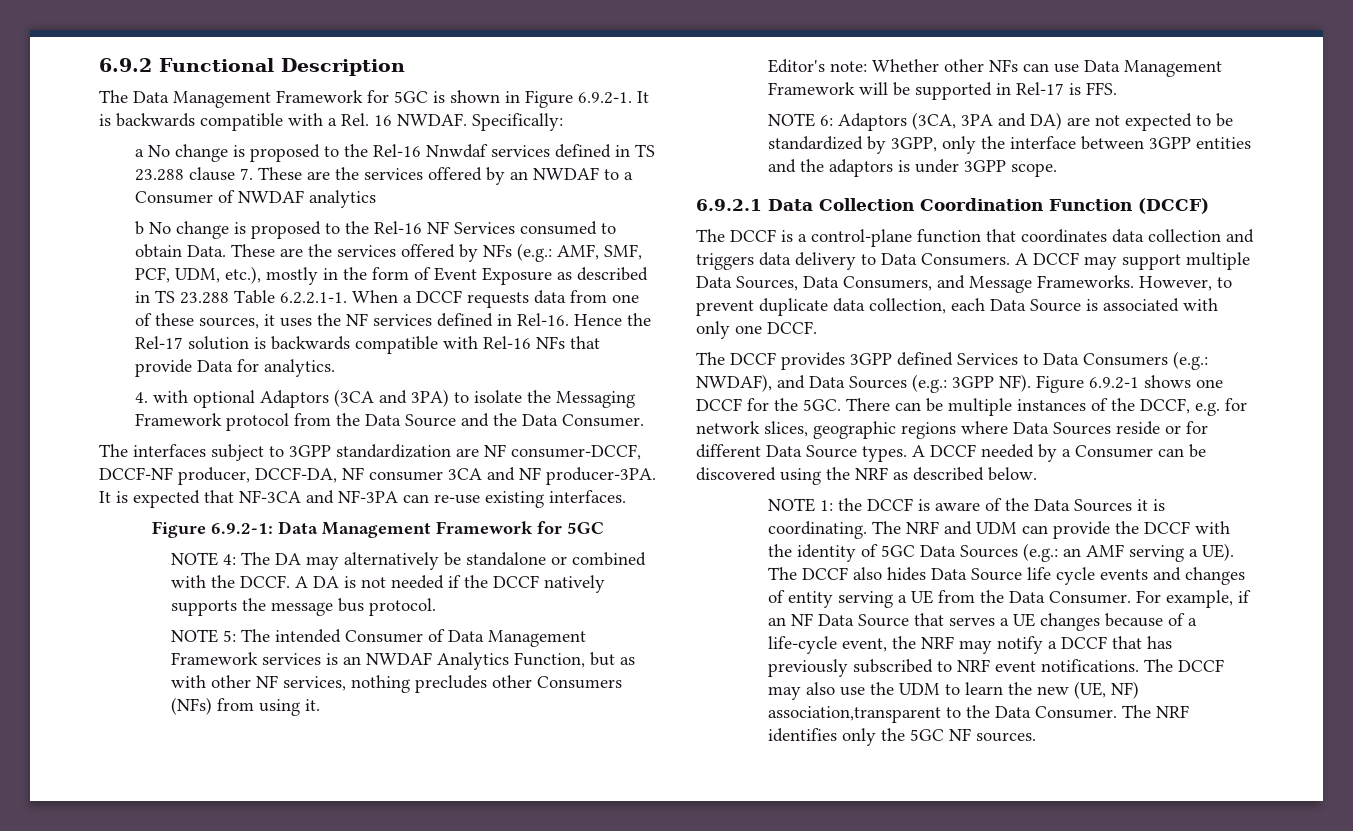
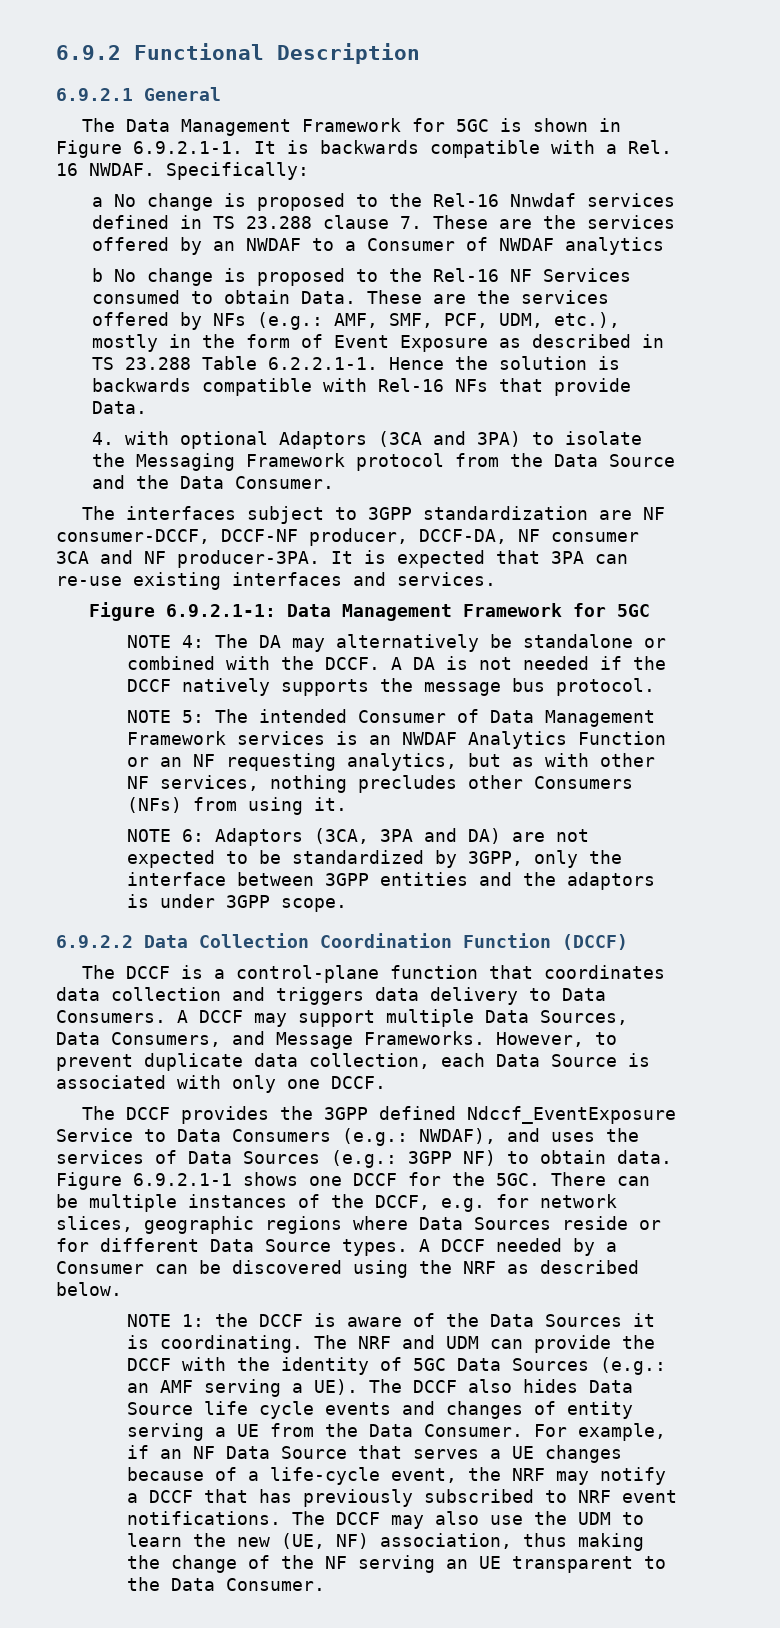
+ 6.9.2.1 General
- The Data Management Framework for 5GC is shown in Figure 6.9.2-1. It is backwards compatible with a Rel. 16 NWDAF.
+ The Data Management Framework for 5GC is shown in Figure 6.9.2.1-1. It is backwards compatible with a Rel. 16 NWDAF.
- These are the services offered by NFs (e.g.: AMF, SMF, PCF, UDM, etc.), mostly in the form of Event Exposure as described in TS 23.288 Table 6.2.2.1-1. When a DCCF requests data from one of these sources, it uses the NF services defined in Rel-16. Hence the Rel-17 solution is backwards compatible with Rel-16 NFs that provide Data for analytics.
+ These are the services offered by NFs (e.g.: AMF, SMF, PCF, UDM, etc.), mostly in the form of Event Exposure as described in TS 23.288 Table 6.2.2.1-1. Hence the solution is backwards compatible with Rel-16 NFs that provide Data.
- It is expected that NF-3CA and NF-3PA can re-use existing interfaces.
- Figure 6.9.2-1: Data Management Framework for 5GC
+ It is expected that 3PA can re-use existing interfaces and services.
+ Figure 6.9.2.1-1: Data Management Framework for 5GC
- NOTE 5: The intended Consumer of Data Management Framework services is an NWDAF Analytics Function, but as with other NF services, nothing precludes other Consumers (NFs) from using it.
+ NOTE 5: The intended Consumer of Data Management Framework services is an NWDAF Analytics Function or an NF requesting analytics, but as with other NF services, nothing precludes other Consumers (NFs) from using it.
- Editor's note: Whether other NFs can use Data Management Framework will be supported in Rel-17 is FFS.
- 6.9.2.1 Data Collection Coordination Function (DCCF)
+ 6.9.2.2 Data Collection Coordination Function (DCCF)
- The DCCF provides 3GPP defined Services to Data Consumers (e.g.: NWDAF), and Data Sources (e.g.: 3GPP NF). Figure 6.9.2-1 shows one DCCF for the 5GC.
+ The DCCF provides the 3GPP defined Ndccf_EventExposure Service to Data Consumers (e.g.: NWDAF), and uses the services of Data Sources (e.g.: 3GPP NF) to obtain data. Figure 6.9.2.1-1 shows one DCCF for the 5GC.
- The DCCF may also use the UDM to learn the new (UE, NF) association,transparent to the Data Consumer. The NRF identifies only the 5GC NF sources.
+ The DCCF may also use the UDM to learn the new (UE, NF) association, thus making the change of the NF serving an UE transparent to the Data Consumer.

